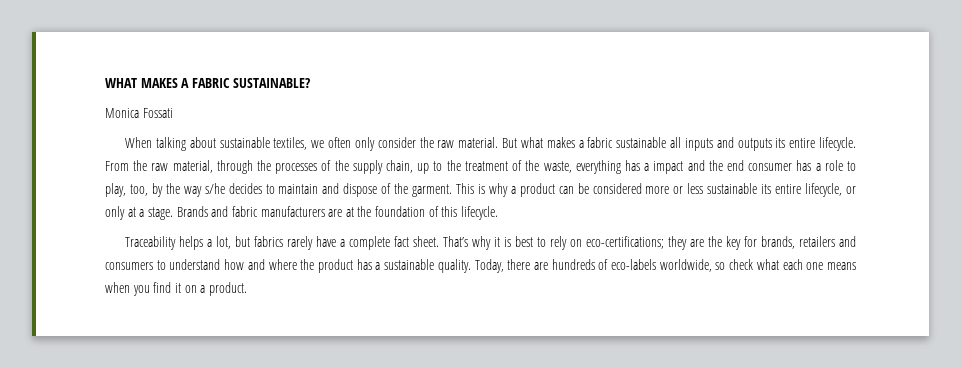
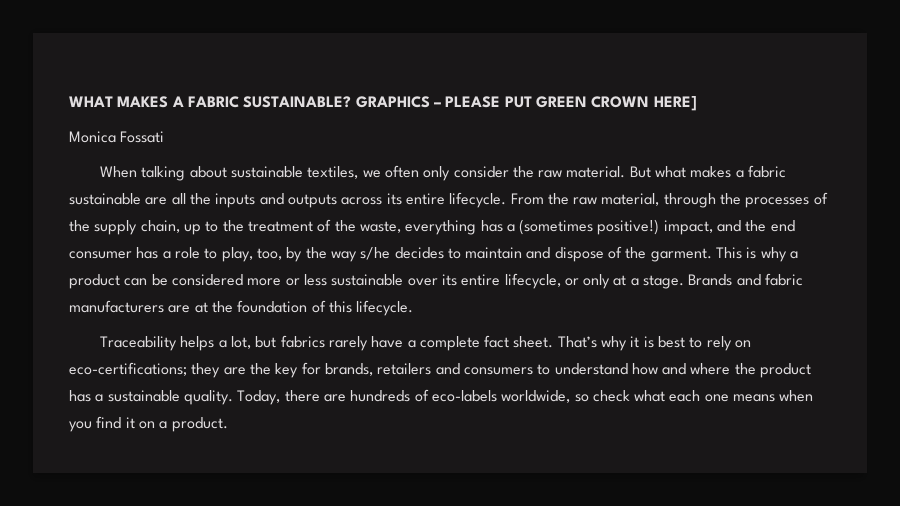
+ GRAPHICS – PLEASE PUT GREEN CROWN HERE]
- But what makes a fabric sustainable all inputs and outputs its entire lifecycle.
+ But what makes a fabric sustainable are all the inputs and outputs across its entire lifecycle.
- From the raw material, through the processes of the supply chain, up to the treatment of the waste, everything has a impact and the end consumer has a role to play, too, by the way s/he decides to maintain and dispose of the garment.
+ From the raw material, through the processes of the supply chain, up to the treatment of the waste, everything has a (sometimes positive!) impact, and the end consumer has a role to play, too, by the way s/he decides to maintain and dispose of the garment.
- This is why a product can be considered more or less sustainable its entire lifecycle, or only at a stage.
+ This is why a product can be considered more or less sustainable over its entire lifecycle, or only at a stage.

